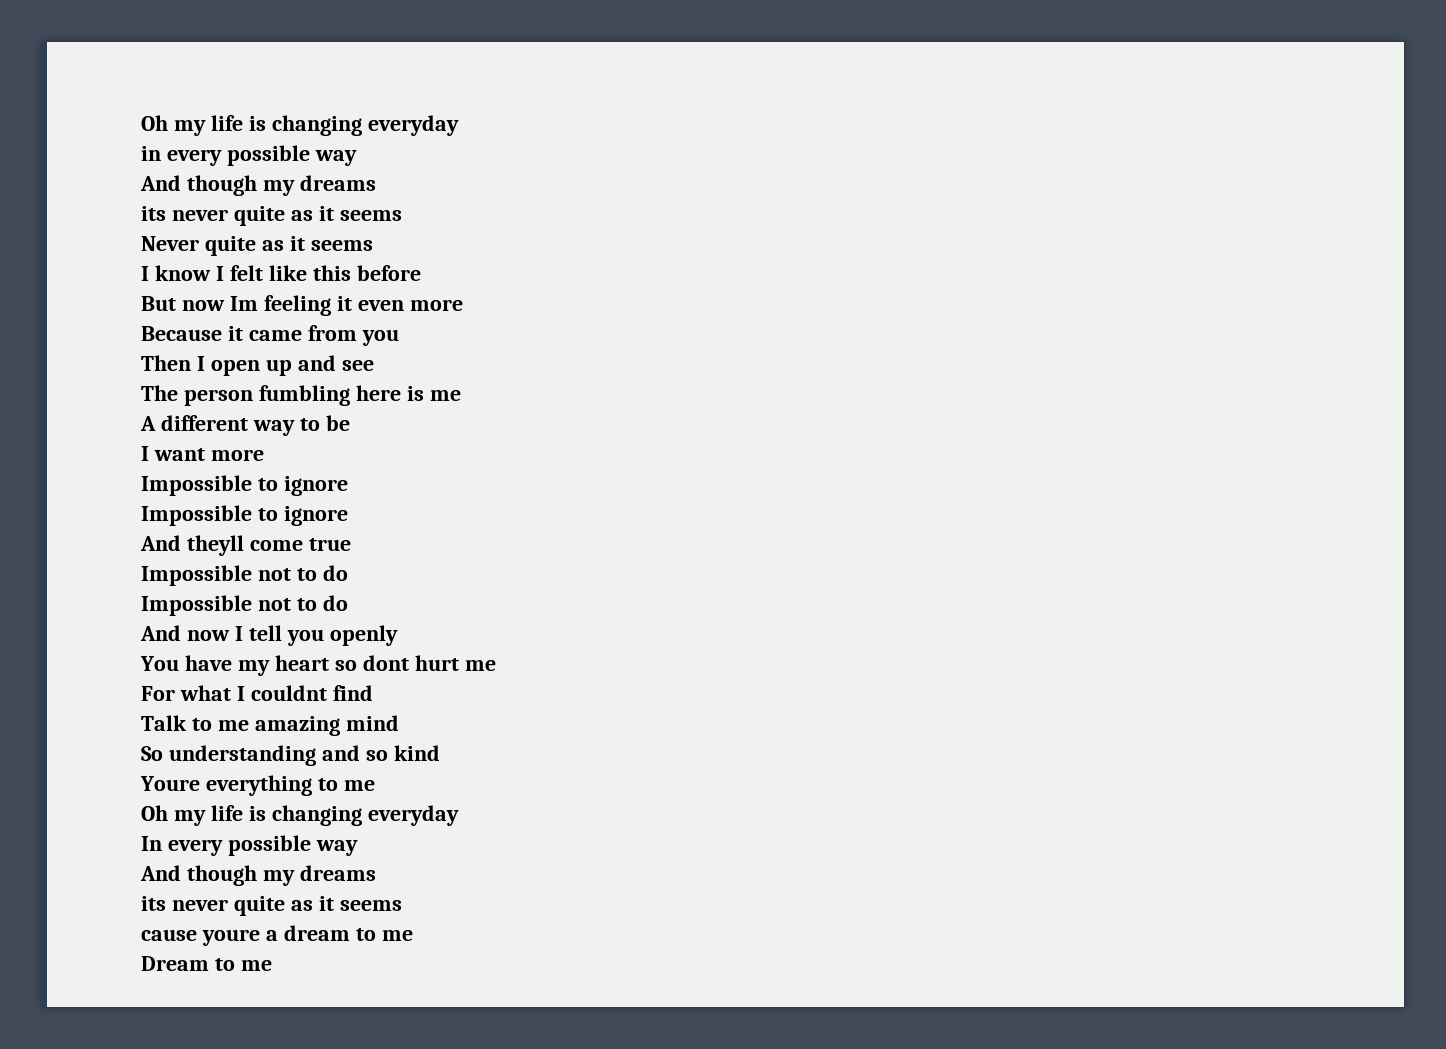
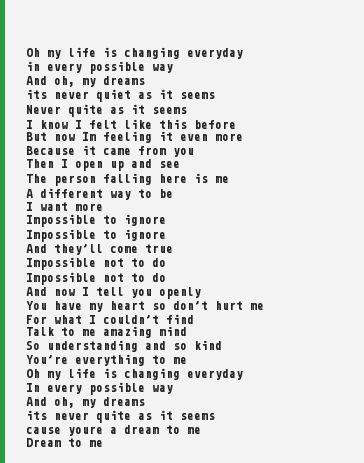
  in every possible way
- And though my dreams
- its never quite as it seems
+ And oh, my dreams
+ its never quiet as it seems
- The person fumbling here is me
+ The person falling here is me
- And theyll come true
+ And they’ll come true
- You have my heart so dont hurt me
+ You have my heart so don’t hurt me
- For what I couldnt find
+ For what I couldn’t find
- Youre everything to me
+ You’re everything to me
  In every possible way
- And though my dreams
+ And oh, my dreams

